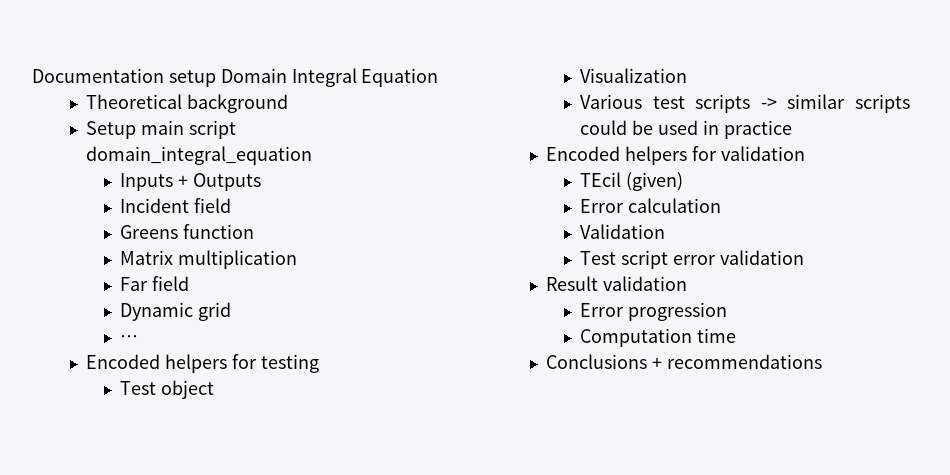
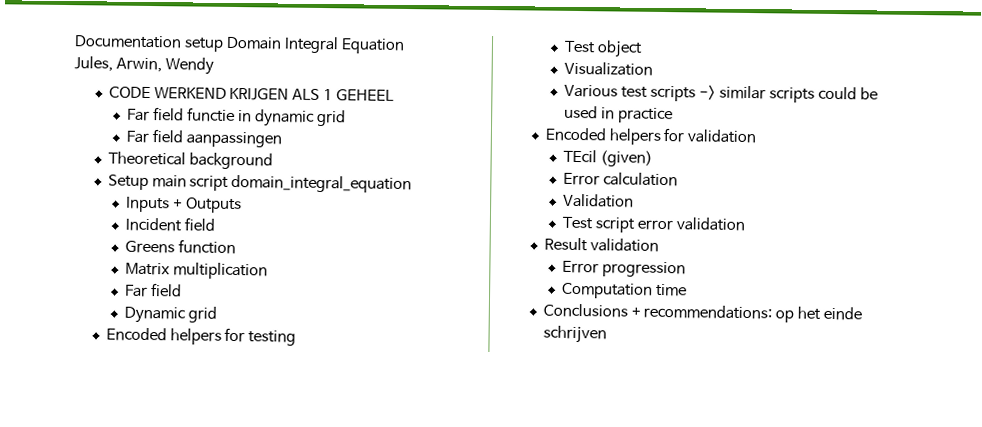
+ Jules, Arwin, Wendy
+ CODE WERKEND KRIJGEN ALS 1 GEHEEL
+ Far field functie in dynamic grid
+ Far field aanpassingen
- …
- Conclusions + recommendations
+ Conclusions + recommendations: op het einde schrijven

